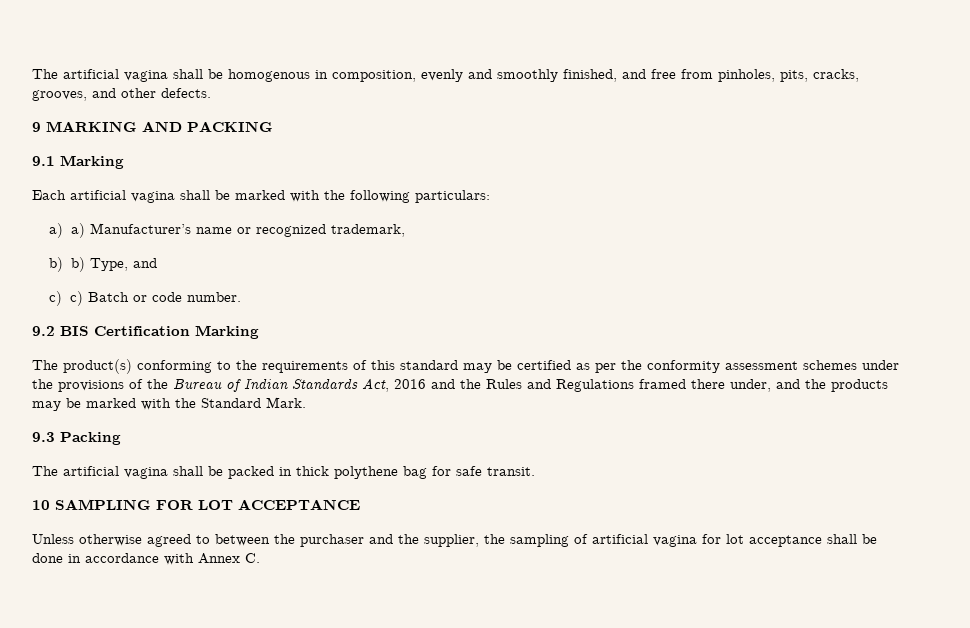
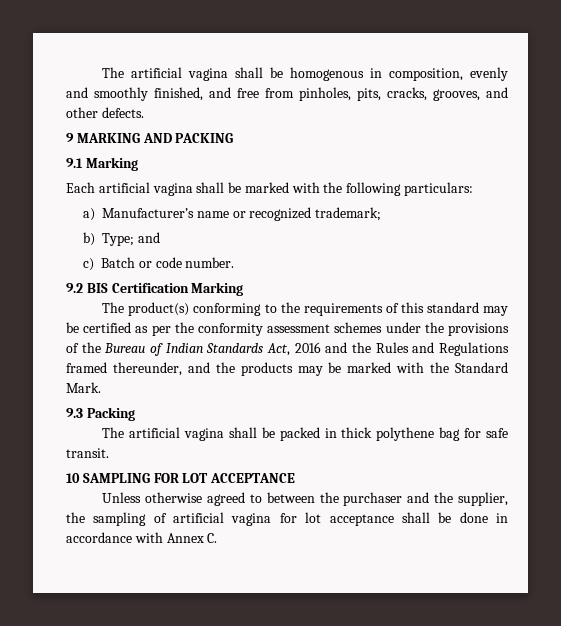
- a) a) Manufacturer’s name or recognized trademark,
- b) b) Type, and
+ a) Manufacturer’s name or recognized trademark;
+ b) Type; and
- c) c) Batch or code number.
+ c) Batch or code number.
- The product(s) conforming to the requirements of this standard may be certified as per the conformity assessment schemes under the provisions of the Bureau of Indian Standards Act, 2016 and the Rules and Regulations framed there under, and the products may be marked with the Standard Mark.
+ The product(s) conforming to the requirements of this standard may be certified as per the conformity assessment schemes under the provisions of the Bureau of Indian Standards Act, 2016 and the Rules and Regulations framed thereunder, and the products may be marked with the Standard Mark.

